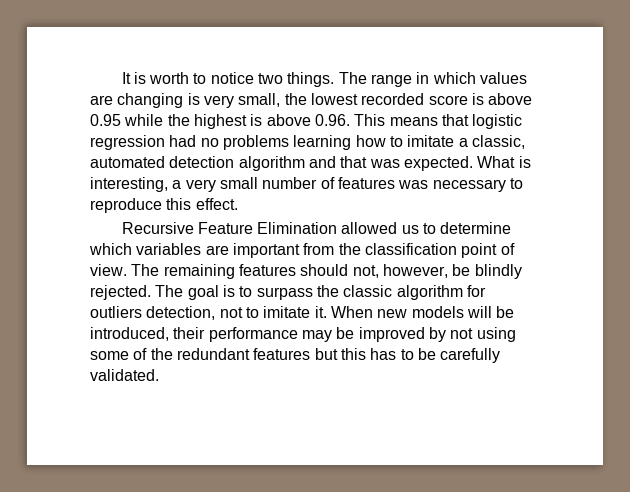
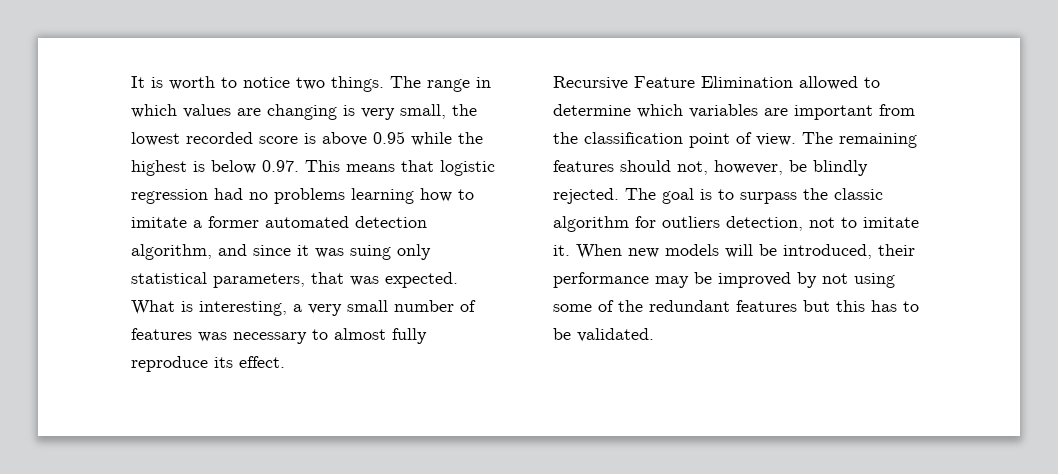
- The range in which values are changing is very small, the lowest recorded score is above 0.95 while the highest is above 0.96. This means that logistic regression had no problems learning how to imitate a classic, automated detection algorithm and that was expected.
+ The range in which values are changing is very small, the lowest recorded score is above 0.95 while the highest is below 0.97. This means that logistic regression had no problems learning how to imitate a former automated detection algorithm, and since it was suing only statistical parameters, that was expected.
- What is interesting, a very small number of features was necessary to reproduce this effect.
+ What is interesting, a very small number of features was necessary to almost fully reproduce its effect.
- Recursive Feature Elimination allowed us to determine which variables are important from the classification point of view.
+ Recursive Feature Elimination allowed to determine which variables are important from the classification point of view.
- When new models will be introduced, their performance may be improved by not using some of the redundant features but this has to be carefully validated.
+ When new models will be introduced, their performance may be improved by not using some of the redundant features but this has to be validated.

